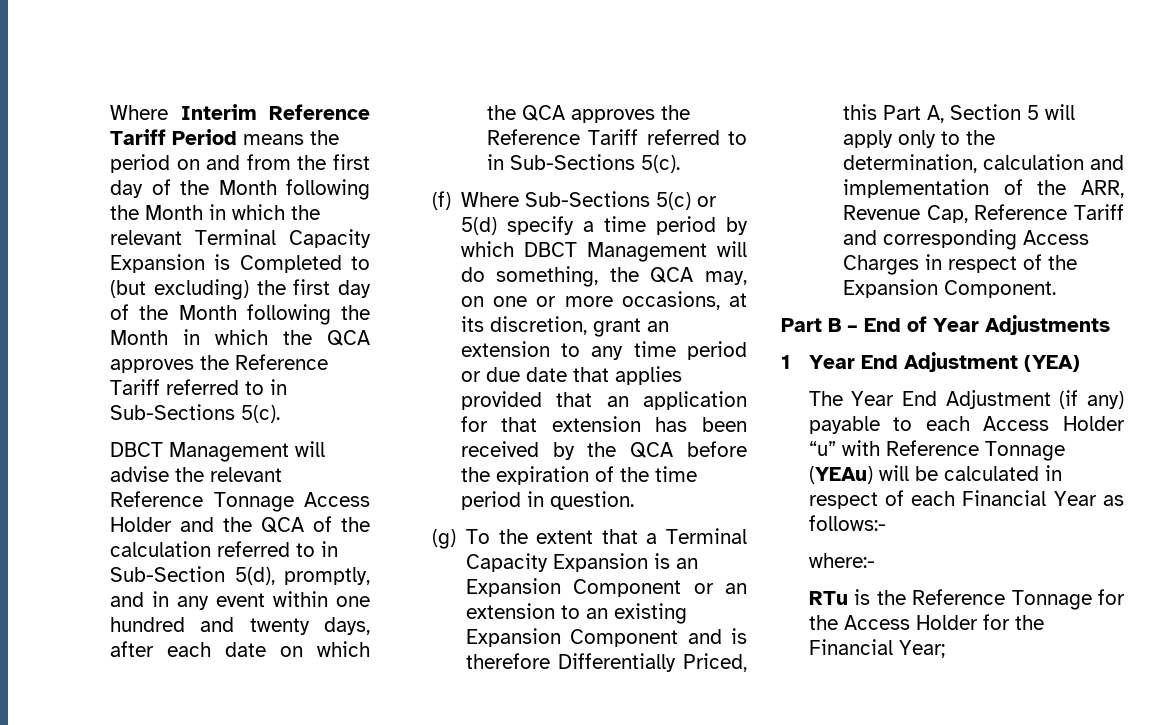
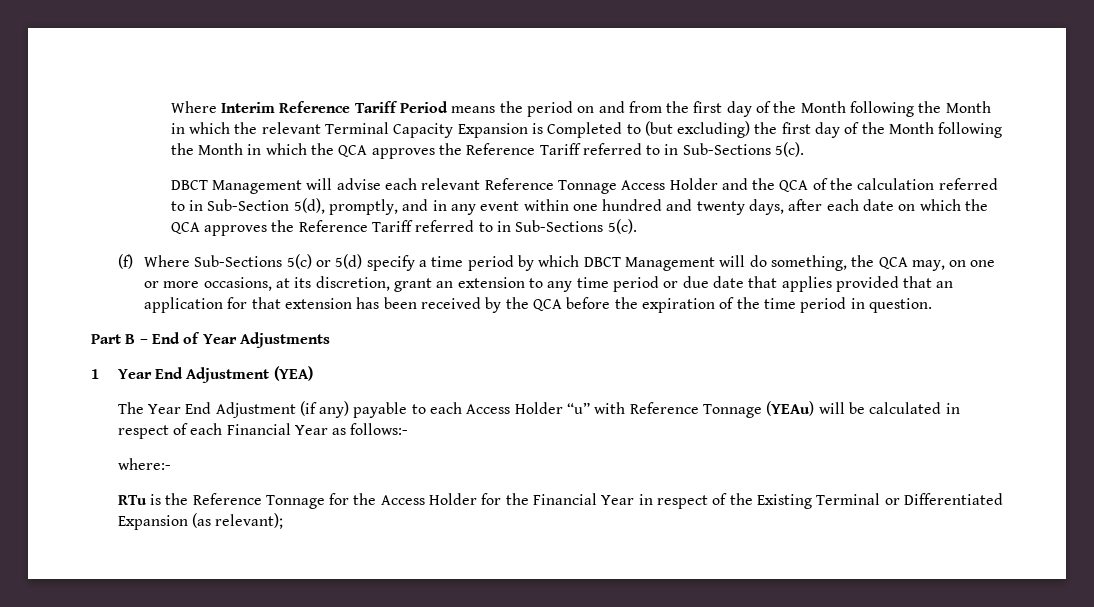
- DBCT Management will advise the relevant Reference Tonnage Access Holder and the QCA of the calculation referred to in Sub-Section 5(d), promptly, and in any event within one hundred and twenty days, after each date on which the QCA approves the Reference Tariff referred to in Sub-Sections 5(c).
+ DBCT Management will advise each relevant Reference Tonnage Access Holder and the QCA of the calculation referred to in Sub-Section 5(d), promptly, and in any event within one hundred and twenty days, after each date on which the QCA approves the Reference Tariff referred to in Sub-Sections 5(c).
- (g) To the extent that a Terminal Capacity Expansion is an Expansion Component or an extension to an existing Expansion Component and is therefore Differentially Priced, this Part A, Section 5 will apply only to the determination, calculation and implementation of the ARR, Revenue Cap, Reference Tariff and corresponding Access Charges in respect of the Expansion Component.
- RTu is the Reference Tonnage for the Access Holder for the Financial Year;
+ RTu is the Reference Tonnage for the Access Holder for the Financial Year in respect of the Existing Terminal or Differentiated Expansion (as relevant);

